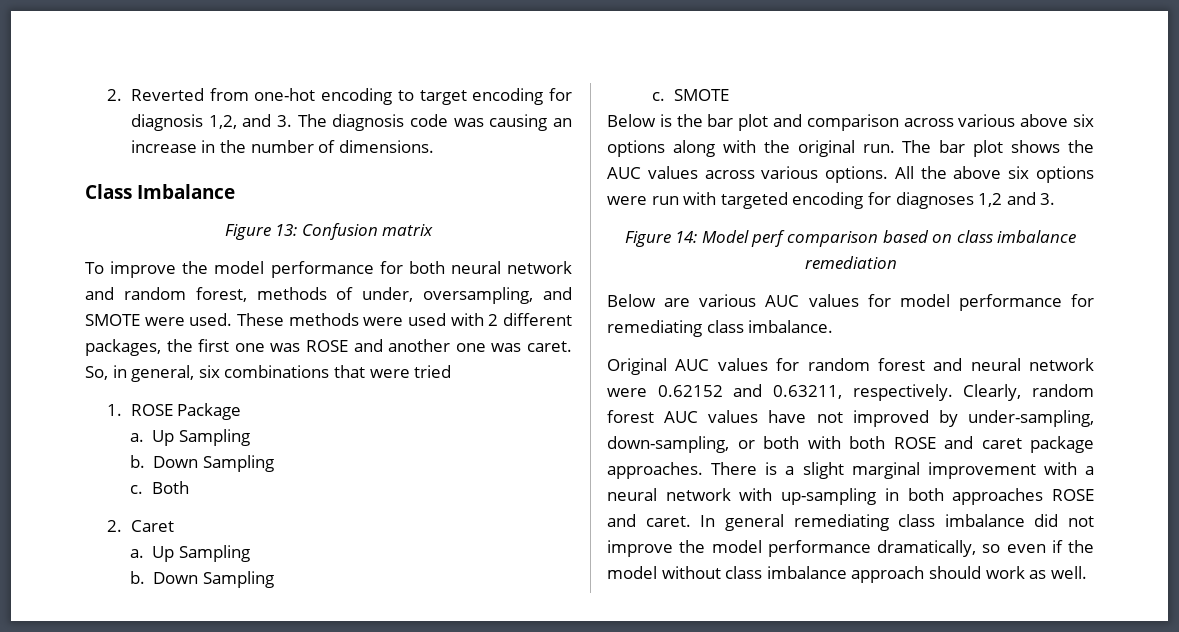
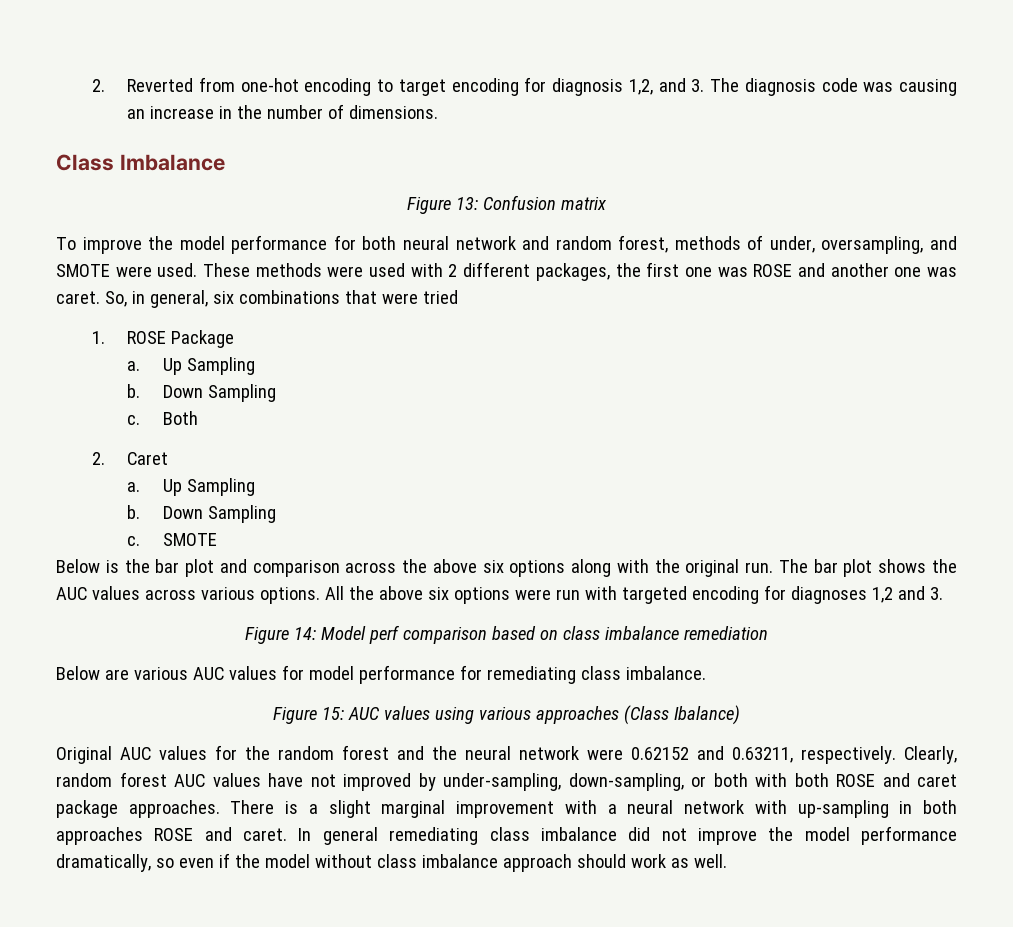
- Below is the bar plot and comparison across various above six options along with the original run.
+ Below is the bar plot and comparison across the above six options along with the original run.
+ Figure 15: AUC values using various approaches (Class Ibalance)
- Original AUC values for random forest and neural network were 0.62152 and 0.63211, respectively.
+ Original AUC values for the random forest and the neural network were 0.62152 and 0.63211, respectively.

